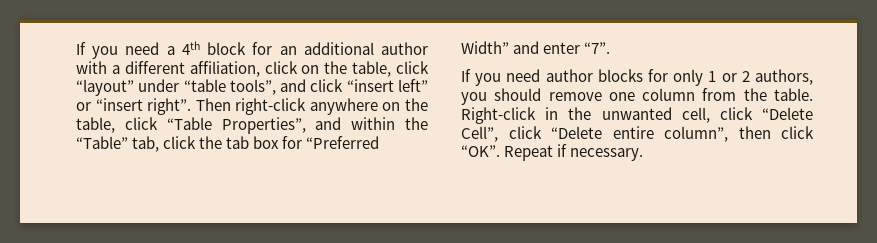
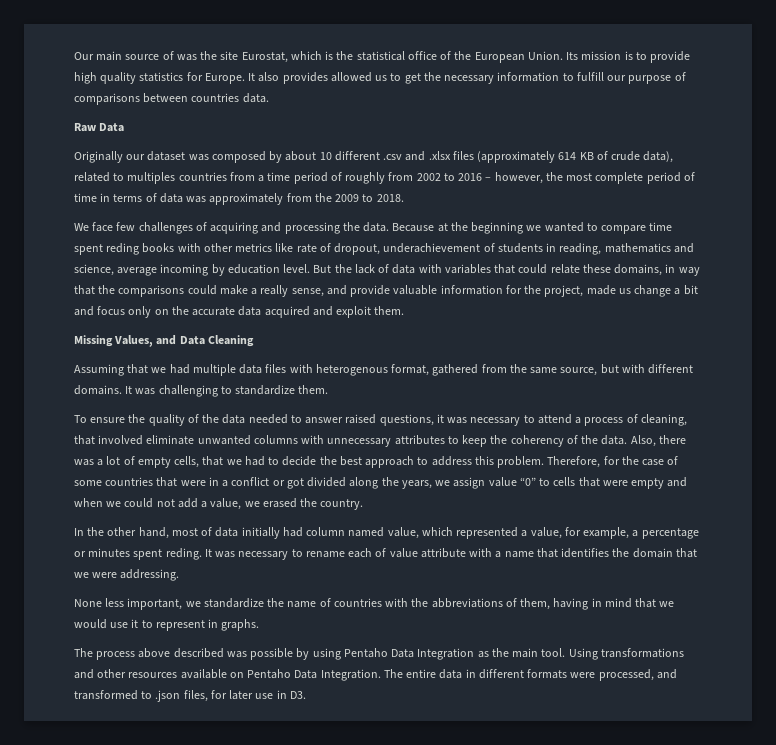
- If you need a 4th block for an additional author with a different affiliation, click on the table, click “layout” under “table tools”, and click “insert left” or “insert right”. Then right-click anywhere on the table, click “Table Properties”, and within the “Table” tab, click the tab box for “Preferred Width” and enter “7”.
- If you need author blocks for only 1 or 2 authors, you should remove one column from the table. Right-click in the unwanted cell, click “Delete Cell”, click “Delete entire column”, then click “OK”. Repeat if necessary.
+ Our main source of was the site Eurostat, which is the statistical office of the European Union. Its mission is to provide high quality statistics for Europe. It also provides allowed us to get the necessary information to fulfill our purpose of comparisons between countries data.
+ Raw Data
+ Originally our dataset was composed by about 10 different .csv and .xlsx files (approximately 614 KB of crude data), related to multiples countries from a time period of roughly from 2002 to 2016 – however, the most complete period of time in terms of data was approximately from the 2009 to 2018.
+ We face few challenges of acquiring and processing the data. Because at the beginning we wanted to compare time spent reding books with other metrics like rate of dropout, underachievement of students in reading, mathematics and science, average incoming by education level. But the lack of data with variables that could relate these domains, in way that the comparisons could make a really sense, and provide valuable information for the project, made us change a bit and focus only on the accurate data acquired and exploit them.
+ Missing Values, and Data Cleaning
+ Assuming that we had multiple data files with heterogenous format, gathered from the same source, but with different domains. It was challenging to standardize them.
+ To ensure the quality of the data needed to answer raised questions, it was necessary to attend a process of cleaning, that involved eliminate unwanted columns with unnecessary attributes to keep the coherency of the data. Also, there was a lot of empty cells, that we had to decide the best approach to address this problem. Therefore, for the case of some countries that were in a conflict or got divided along the years, we assign value “0” to cells that were empty and when we could not add a value, we erased the country.
+ In the other hand, most of data initially had column named value, which represented a value, for example, a percentage or minutes spent reding. It was necessary to rename each of value attribute with a name that identifies the domain that we were addressing.
+ None less important, we standardize the name of countries with the abbreviations of them, having in mind that we would use it to represent in graphs.
+ The process above described was possible by using Pentaho Data Integration as the main tool. Using transformations and other resources available on Pentaho Data Integration. The entire data in different formats were processed, and transformed to .json files, for later use in D3.

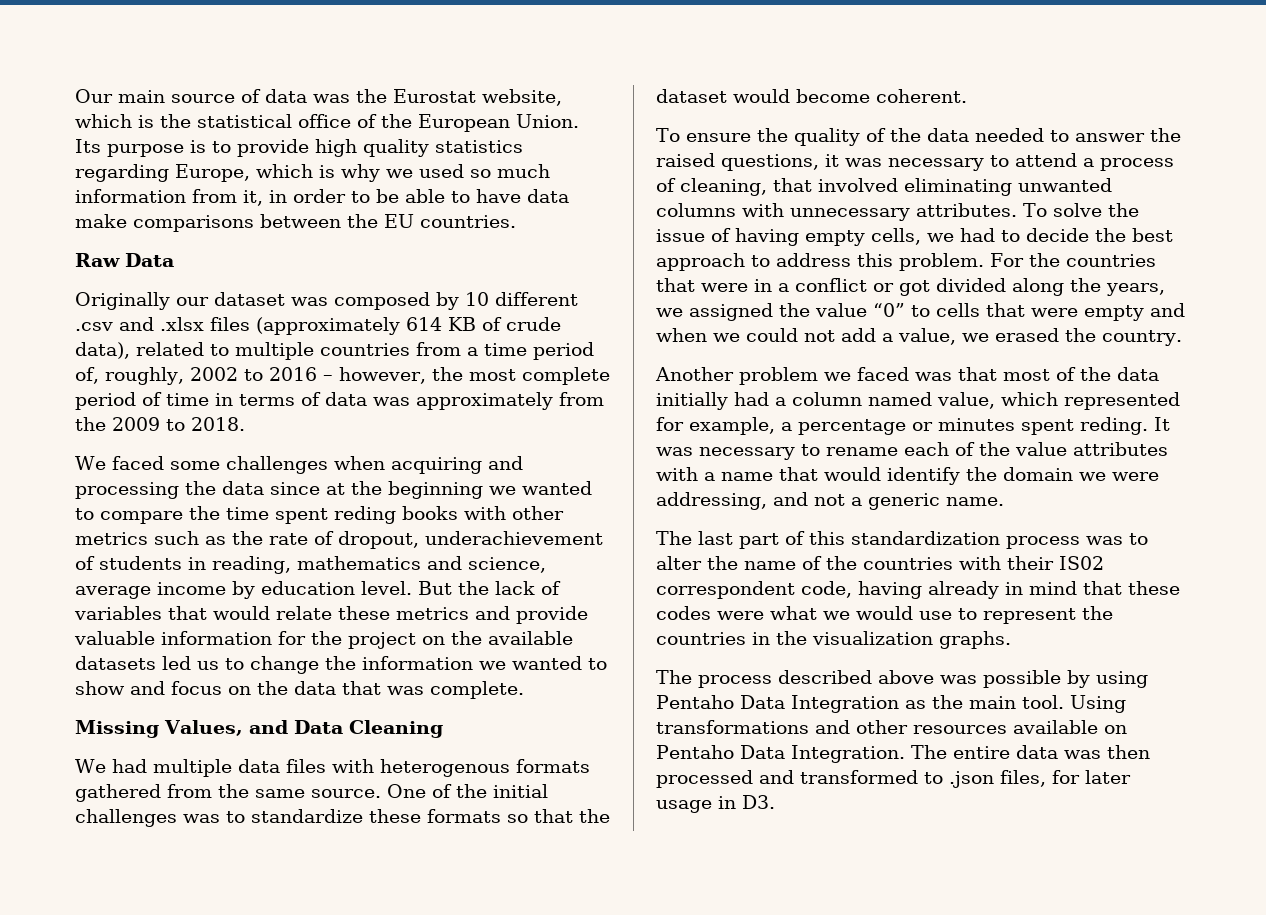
- Our main source of was the site Eurostat, which is the statistical office of the European Union.
+ Our main source of data was the Eurostat website, which is the statistical office of the European Union.
- Its mission is to provide high quality statistics for Europe. It also provides allowed us to get the necessary information to fulfill our purpose of comparisons between countries data.
+ Its purpose is to provide high quality statistics regarding Europe, which is why we used so much information from it, in order to be able to have data make comparisons between the EU countries.
- Originally our dataset was composed by about 10 different .csv and .xlsx files (approximately 614 KB of crude data), related to multiples countries from a time period of roughly from 2002 to 2016 – however, the most complete period of time in terms of data was approximately from the 2009 to 2018.
+ Originally our dataset was composed by 10 different .csv and .xlsx files (approximately 614 KB of crude data), related to multiple countries from a time period of, roughly, 2002 to 2016 – however, the most complete period of time in terms of data was approximately from the 2009 to 2018.
- We face few challenges of acquiring and processing the data. Because at the beginning we wanted to compare time spent reding books with other metrics like rate of dropout, underachievement of students in reading, mathematics and science, average incoming by education level.
+ We faced some challenges when acquiring and processing the data since at the beginning we wanted to compare the time spent reding books with other metrics such as the rate of dropout, underachievement of students in reading, mathematics and science, average income by education level.
- But the lack of data with variables that could relate these domains, in way that the comparisons could make a really sense, and provide valuable information for the project, made us change a bit and focus only on the accurate data acquired and exploit them.
+ But the lack of variables that would relate these metrics and provide valuable information for the project on the available datasets led us to change the information we wanted to show and focus on the data that was complete.
- Assuming that we had multiple data files with heterogenous format, gathered from the same source, but with different domains. It was challenging to standardize them.
+ We had multiple data files with heterogenous formats gathered from the same source. One of the initial challenges was to standardize these formats so that the dataset would become coherent.
- To ensure the quality of the data needed to answer raised questions, it was necessary to attend a process of cleaning, that involved eliminate unwanted columns with unnecessary attributes to keep the coherency of the data. Also, there was a lot of empty cells, that we had to decide the best approach to address this problem.
+ To ensure the quality of the data needed to answer the raised questions, it was necessary to attend a process of cleaning, that involved eliminating unwanted columns with unnecessary attributes. To solve the issue of having empty cells, we had to decide the best approach to address this problem.
- Therefore, for the case of some countries that were in a conflict or got divided along the years, we assign value “0” to cells that were empty and when we could not add a value, we erased the country.
+ For the countries that were in a conflict or got divided along the years, we assigned the value “0” to cells that were empty and when we could not add a value, we erased the country.
- In the other hand, most of data initially had column named value, which represented a value, for example, a percentage or minutes spent reding.
+ Another problem we faced was that most of the data initially had a column named value, which represented for example, a percentage or minutes spent reding.
- It was necessary to rename each of value attribute with a name that identifies the domain that we were addressing.
- None less important, we standardize the name of countries with the abbreviations of them, having in mind that we would use it to represent in graphs.
+ It was necessary to rename each of the value attributes with a name that would identify the domain we were addressing, and not a generic name.
+ The last part of this standardization process was to alter the name of the countries with their IS02 correspondent code, having already in mind that these codes were what we would use to represent the countries in the visualization graphs.
- The process above described was possible by using Pentaho Data Integration as the main tool.
+ The process described above was possible by using Pentaho Data Integration as the main tool.
- The entire data in different formats were processed, and transformed to .json files, for later use in D3.
+ The entire data was then processed and transformed to .json files, for later usage in D3.

